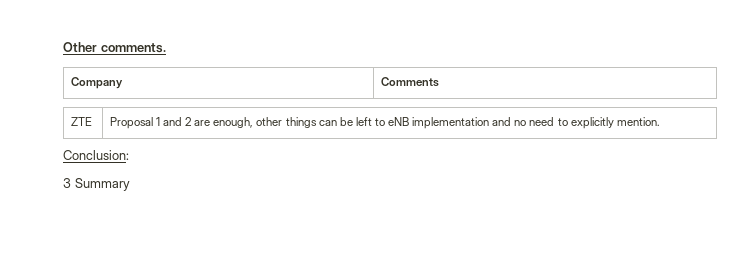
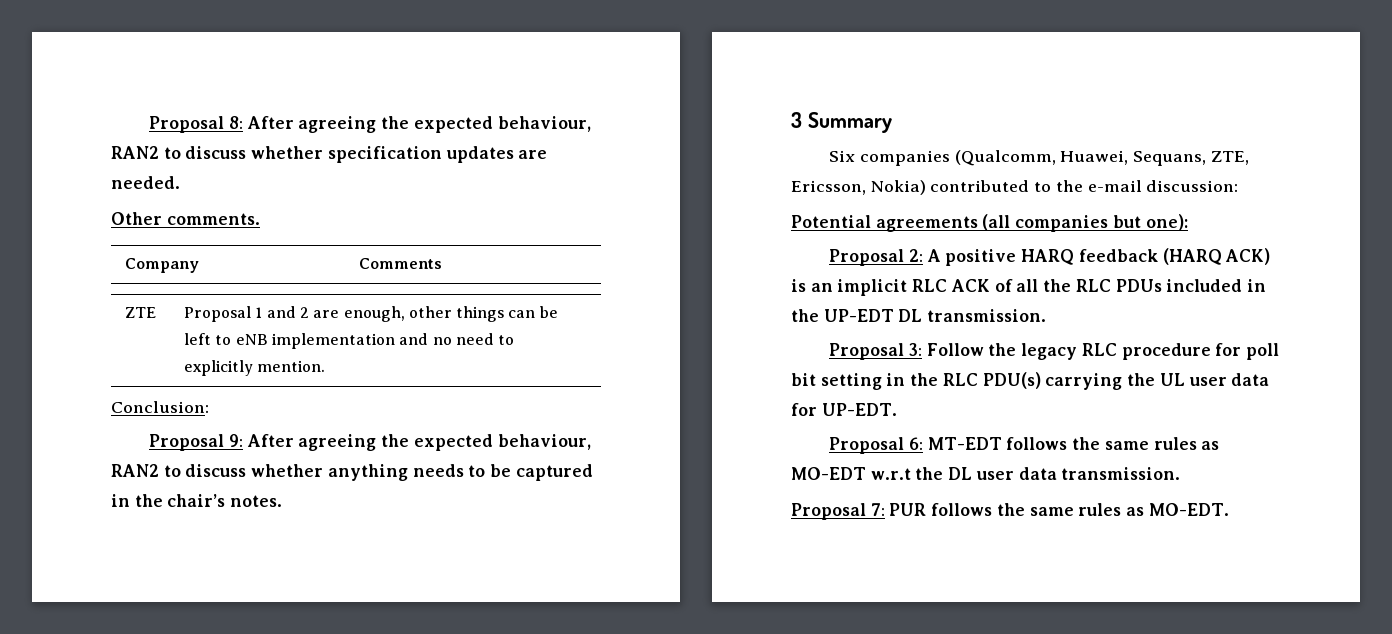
+ Proposal 8: After agreeing the expected behaviour, RAN2 to discuss whether specification updates are needed.
+ Proposal 9: After agreeing the expected behaviour, RAN2 to discuss whether anything needs to be captured in the chair’s notes.
  3 Summary
+ Six companies (Qualcomm, Huawei, Sequans, ZTE, Ericsson, Nokia) contributed to the e-mail discussion:
+ Potential agreements (all companies but one):
+ Proposal 2: A positive HARQ feedback (HARQ ACK) is an implicit RLC ACK of all the RLC PDUs included in the UP-EDT DL transmission.
+ Proposal 3: Follow the legacy RLC procedure for poll bit setting in the RLC PDU(s) carrying the UL user data for UP-EDT.
+ Proposal 6: MT-EDT follows the same rules as MO-EDT w.r.t the DL user data transmission.
+ Proposal 7: PUR follows the same rules as MO-EDT.

